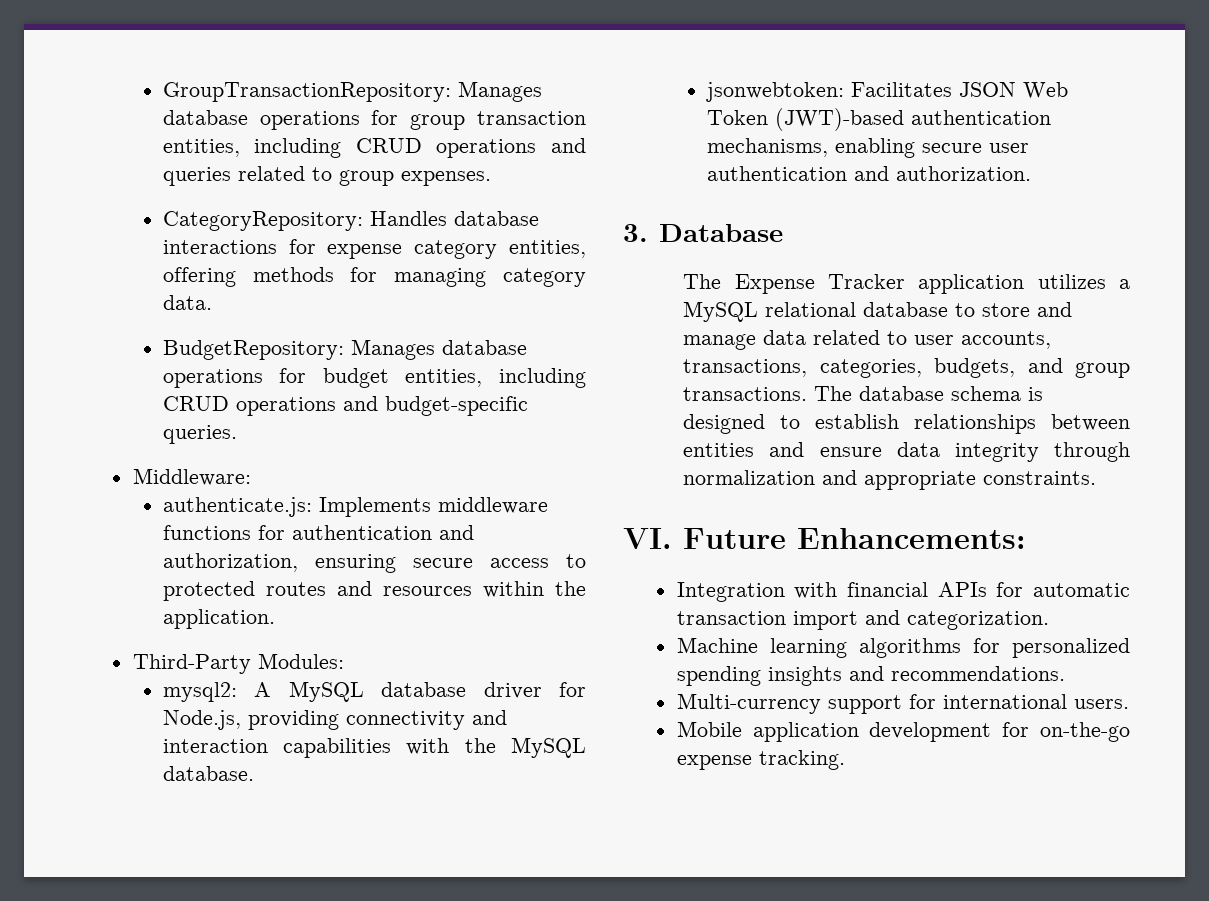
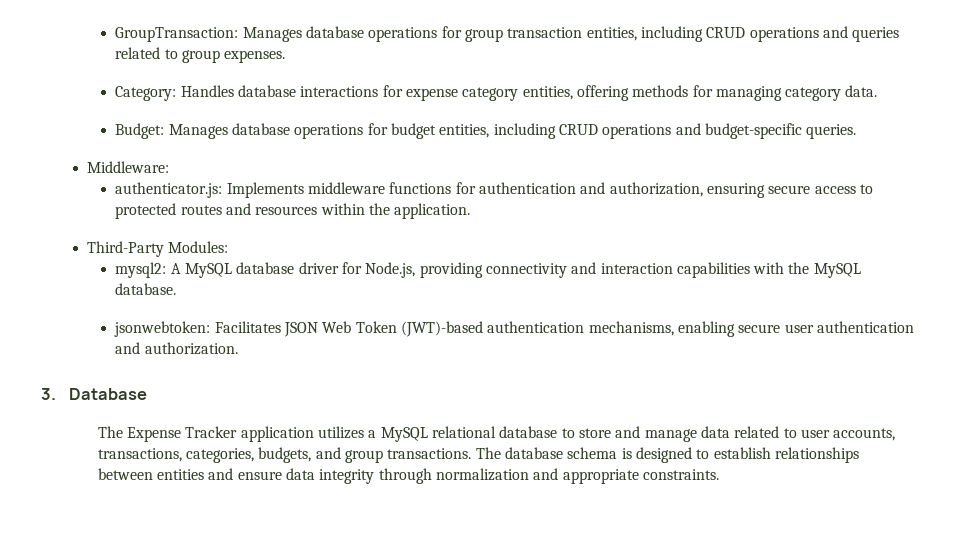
- GroupTransactionRepository: Manages database operations for group transaction entities, including CRUD operations and queries related to group expenses.
+ GroupTransaction: Manages database operations for group transaction entities, including CRUD operations and queries related to group expenses.
- CategoryRepository: Handles database interactions for expense category entities, offering methods for managing category data.
+ Category: Handles database interactions for expense category entities, offering methods for managing category data.
- BudgetRepository: Manages database operations for budget entities, including CRUD operations and budget-specific queries.
+ Budget: Manages database operations for budget entities, including CRUD operations and budget-specific queries.
- authenticate.js: Implements middleware functions for authentication and authorization, ensuring secure access to protected routes and resources within the application.
+ authenticator.js: Implements middleware functions for authentication and authorization, ensuring secure access to protected routes and resources within the application.
- VI. Future Enhancements:
- Integration with financial APIs for automatic transaction import and categorization.
- Machine learning algorithms for personalized spending insights and recommendations.
- Multi-currency support for international users.
- Mobile application development for on-the-go expense tracking.

